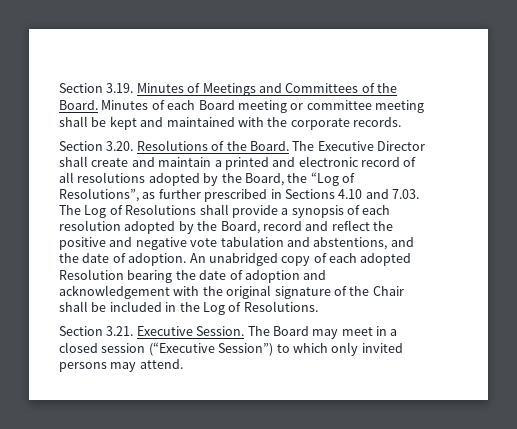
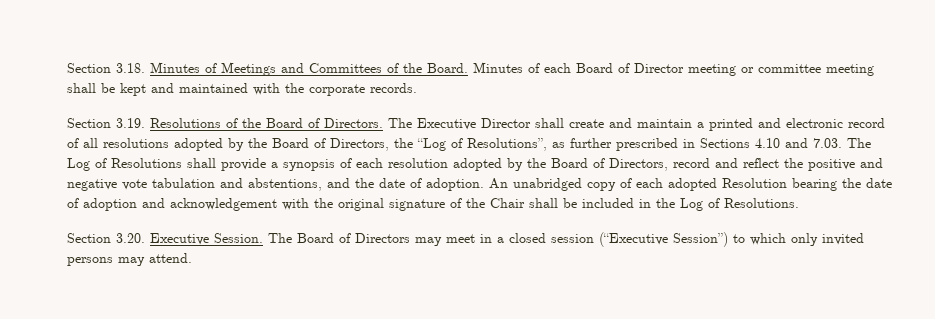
- Section 3.19. Minutes of Meetings and Committees of the Board.
+ Section 3.18. Minutes of Meetings and Committees of the Board.
- Minutes of each Board meeting or committee meeting shall be kept and maintained with the corporate records.
+ Minutes of each Board of Director meeting or committee meeting shall be kept and maintained with the corporate records.
- Section 3.20. Resolutions of the Board.
+ Section 3.19. Resolutions of the Board of Directors.
- The Executive Director shall create and maintain a printed and electronic record of all resolutions adopted by the Board, the “Log of Resolutions”, as further prescribed in Sections 4.10 and 7.03. The Log of Resolutions shall provide a synopsis of each resolution adopted by the Board, record and reflect the positive and negative vote tabulation and abstentions, and the date of adoption.
+ The Executive Director shall create and maintain a printed and electronic record of all resolutions adopted by the Board of Directors, the “Log of Resolutions”, as further prescribed in Sections 4.10 and 7.03. The Log of Resolutions shall provide a synopsis of each resolution adopted by the Board of Directors, record and reflect the positive and negative vote tabulation and abstentions, and the date of adoption.
- Section 3.21. Executive Session.
+ Section 3.20. Executive Session.
- The Board may meet in a closed session (“Executive Session”) to which only invited persons may attend.
+ The Board of Directors may meet in a closed session (“Executive Session”) to which only invited persons may attend.

